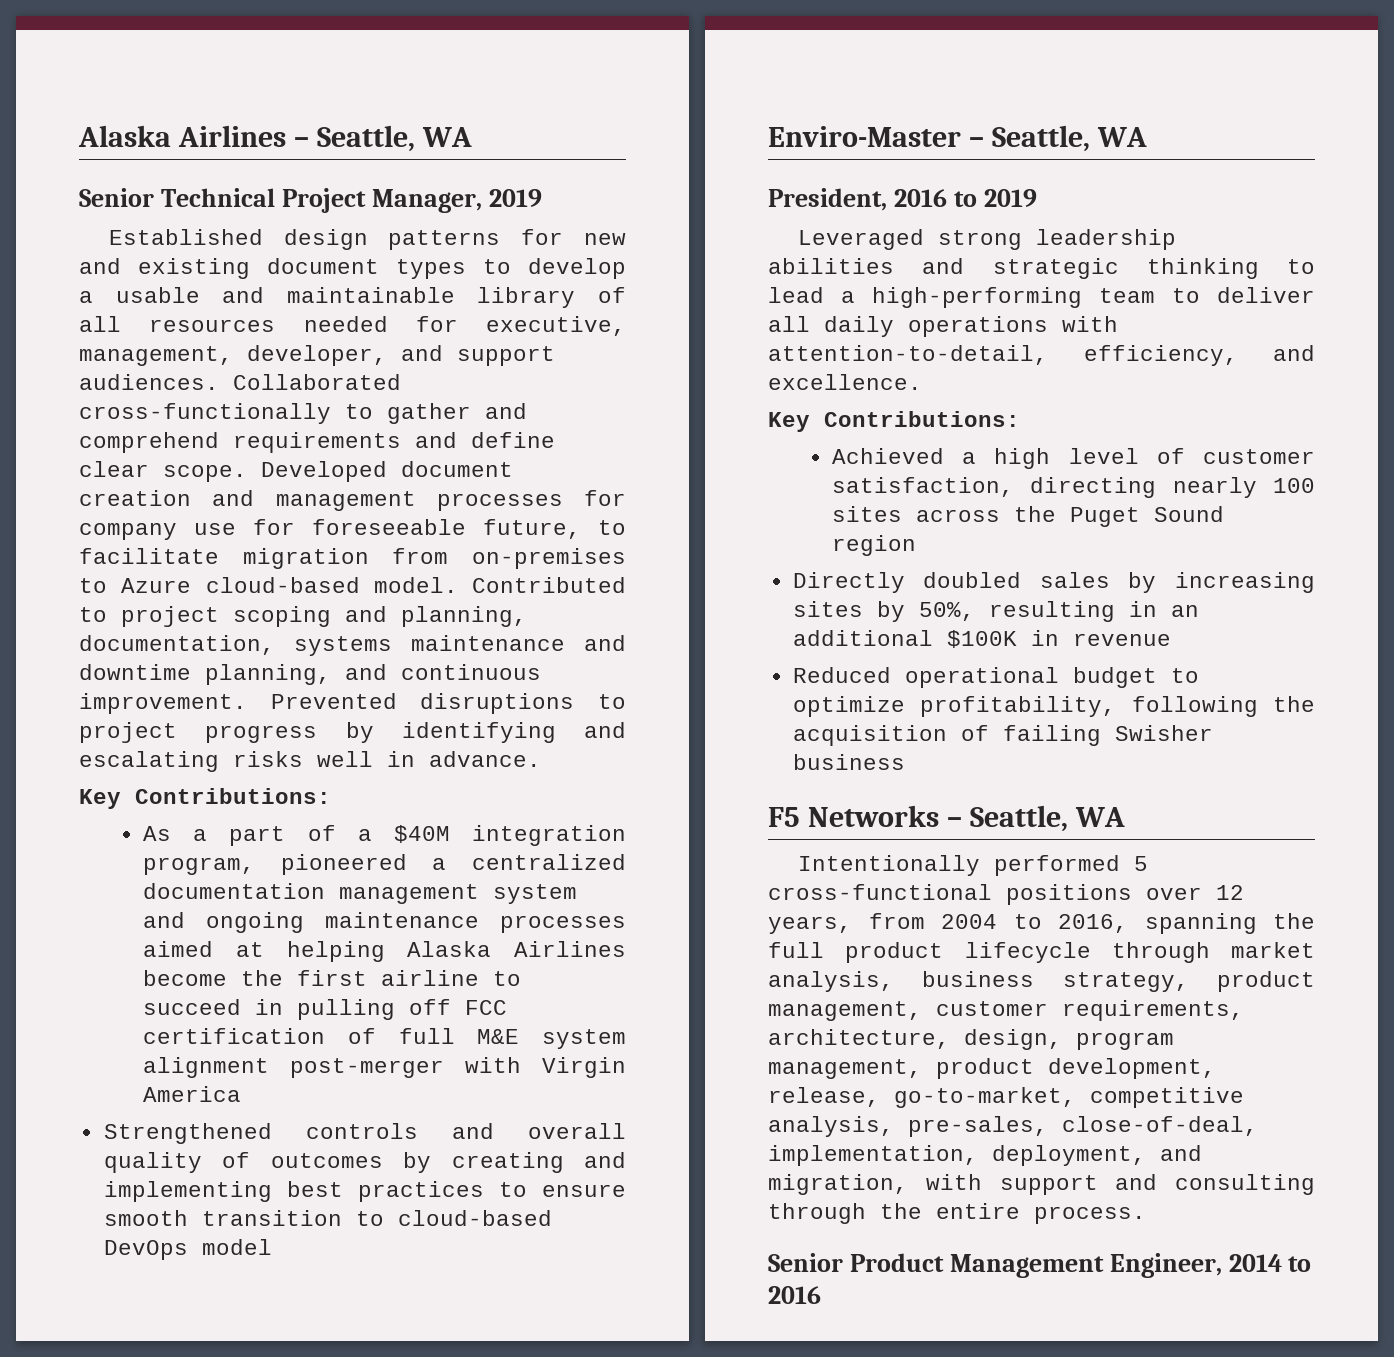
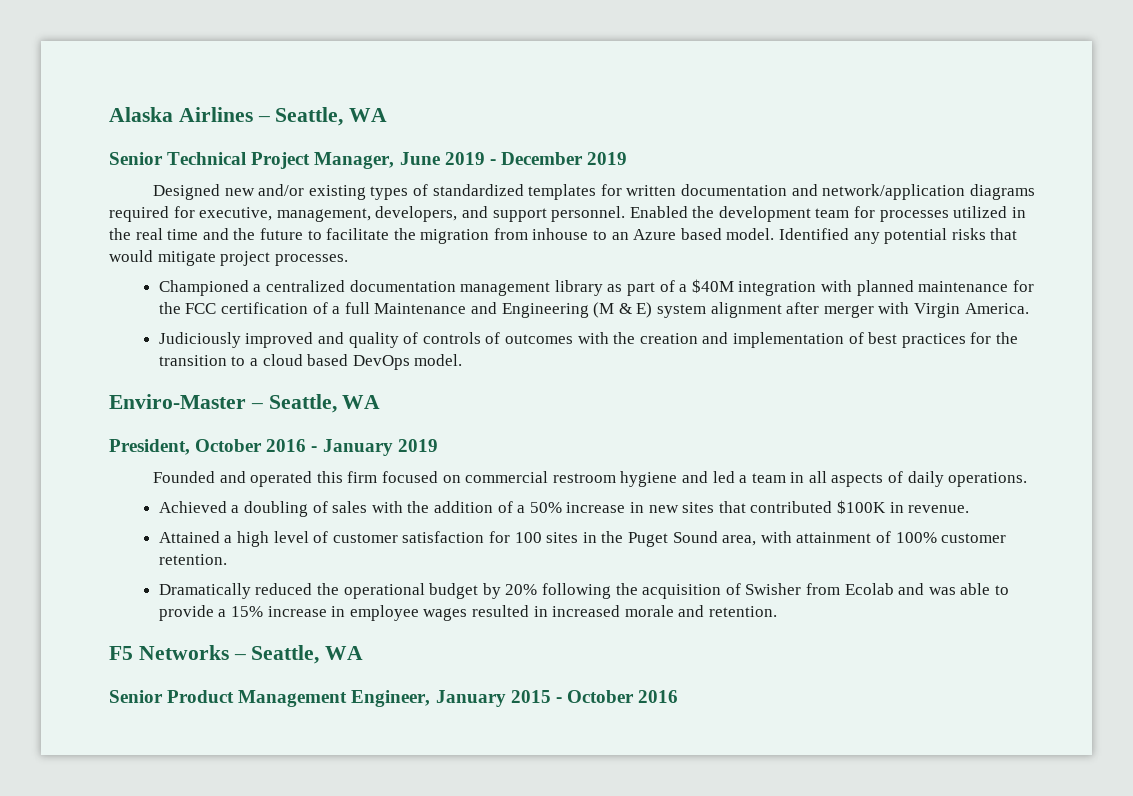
- Senior Technical Project Manager, 2019
- Established design patterns for new and existing document types to develop a usable and maintainable library of all resources needed for executive, management, developer, and support audiences. Collaborated cross-functionally to gather and comprehend requirements and define clear scope. Developed document creation and management processes for company use for foreseeable future, to facilitate migration from on-premises to Azure cloud-based model. Contributed to project scoping and planning, documentation, systems maintenance and downtime planning, and continuous improvement. Prevented disruptions to project progress by identifying and escalating risks well in advance.
- Key Contributions:
- As a part of a $40M integration program, pioneered a centralized documentation management system and ongoing maintenance processes aimed at helping Alaska Airlines become the first airline to succeed in pulling off FCC certification of full M&E system alignment post-merger with Virgin America
- Strengthened controls and overall quality of outcomes by creating and implementing best practices to ensure smooth transition to cloud-based DevOps model
+ Senior Technical Project Manager, June 2019 - December 2019
+ Designed new and/or existing types of standardized templates for written documentation and network/application diagrams required for executive, management, developers, and support personnel. Enabled the development team for processes utilized in the real time and the future to facilitate the migration from inhouse to an Azure based model. Identified any potential risks that would mitigate project processes.
+ Championed a centralized documentation management library as part of a $40M integration with planned maintenance for the FCC certification of a full Maintenance and Engineering (M & E) system alignment after merger with Virgin America.
+ Judiciously improved and quality of controls of outcomes with the creation and implementation of best practices for the transition to a cloud based DevOps model.
- President, 2016 to 2019
- Leveraged strong leadership abilities and strategic thinking to lead a high-performing team to deliver all daily operations with attention-to-detail, efficiency, and excellence.
- Key Contributions:
- Achieved a high level of customer satisfaction, directing nearly 100 sites across the Puget Sound region
- Directly doubled sales by increasing sites by 50%, resulting in an additional $100K in revenue
- Reduced operational budget to optimize profitability, following the acquisition of failing Swisher business
+ President, October 2016 - January 2019
+ Founded and operated this firm focused on commercial restroom hygiene and led a team in all aspects of daily operations.
+ Achieved a doubling of sales with the addition of a 50% increase in new sites that contributed $100K in revenue.
+ Attained a high level of customer satisfaction for 100 sites in the Puget Sound area, with attainment of 100% customer retention.
+ Dramatically reduced the operational budget by 20% following the acquisition of Swisher from Ecolab and was able to provide a 15% increase in employee wages resulted in increased morale and retention.
- Intentionally performed 5 cross-functional positions over 12 years, from 2004 to 2016, spanning the full product lifecycle through market analysis, business strategy, product management, customer requirements, architecture, design, program management, product development, release, go-to-market, competitive analysis, pre-sales, close-of-deal, implementation, deployment, and migration, with support and consulting through the entire process.
- Senior Product Management Engineer, 2014 to 2016
+ Senior Product Management Engineer, January 2015 - October 2016

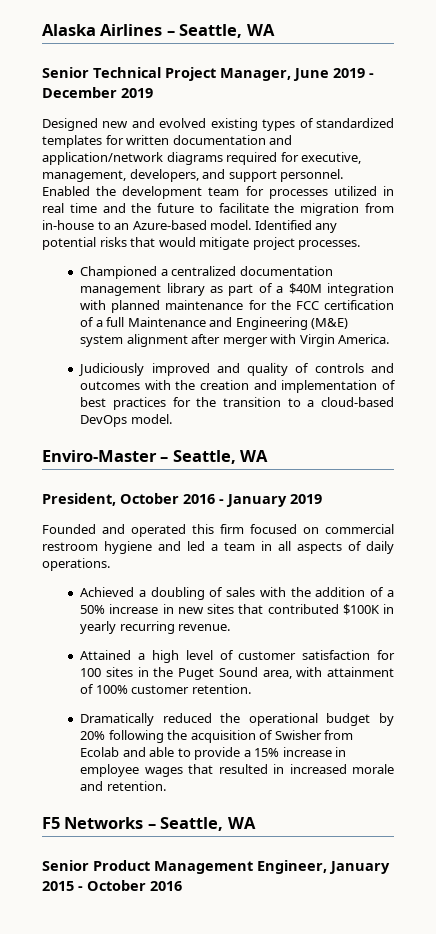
- Designed new and/or existing types of standardized templates for written documentation and network/application diagrams required for executive, management, developers, and support personnel.
+ Designed new and evolved existing types of standardized templates for written documentation and application/network diagrams required for executive, management, developers, and support personnel.
- Enabled the development team for processes utilized in the real time and the future to facilitate the migration from inhouse to an Azure based model.
+ Enabled the development team for processes utilized in real time and the future to facilitate the migration from in-house to an Azure-based model.
- Championed a centralized documentation management library as part of a $40M integration with planned maintenance for the FCC certification of a full Maintenance and Engineering (M & E) system alignment after merger with Virgin America.
+ Championed a centralized documentation management library as part of a $40M integration with planned maintenance for the FCC certification of a full Maintenance and Engineering (M&E) system alignment after merger with Virgin America.
- Judiciously improved and quality of controls of outcomes with the creation and implementation of best practices for the transition to a cloud based DevOps model.
+ Judiciously improved and quality of controls and outcomes with the creation and implementation of best practices for the transition to a cloud-based DevOps model.
- Achieved a doubling of sales with the addition of a 50% increase in new sites that contributed $100K in revenue.
+ Achieved a doubling of sales with the addition of a 50% increase in new sites that contributed $100K in yearly recurring revenue.
- Dramatically reduced the operational budget by 20% following the acquisition of Swisher from Ecolab and was able to provide a 15% increase in employee wages resulted in increased morale and retention.
+ Dramatically reduced the operational budget by 20% following the acquisition of Swisher from Ecolab and able to provide a 15% increase in employee wages that resulted in increased morale and retention.

